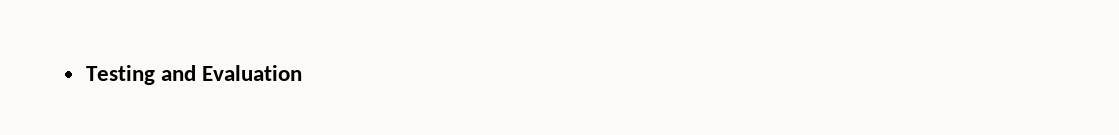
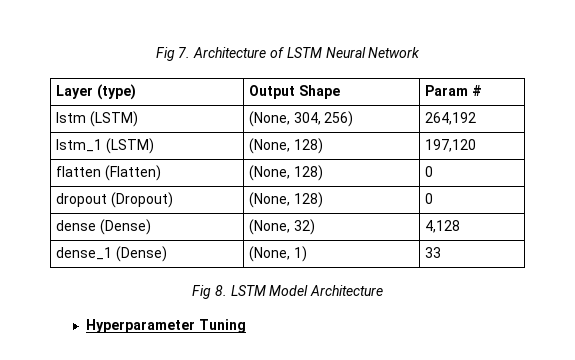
- Testing and Evaluation
+ Fig 7. Architecture of LSTM Neural Network
+ Layer (type) | Output Shape | Param #
+ lstm (LSTM) | (None, 304, 256) | 264,192
+ lstm_1 (LSTM) | (None, 128) | 197,120
+ flatten (Flatten) | (None, 128) | 0
+ dropout (Dropout) | (None, 128) | 0
+ dense (Dense) | (None, 32) | 4,128
+ dense_1 (Dense) | (None, 1) | 33
+ Fig 8. LSTM Model Architecture
+ Hyperparameter Tuning

